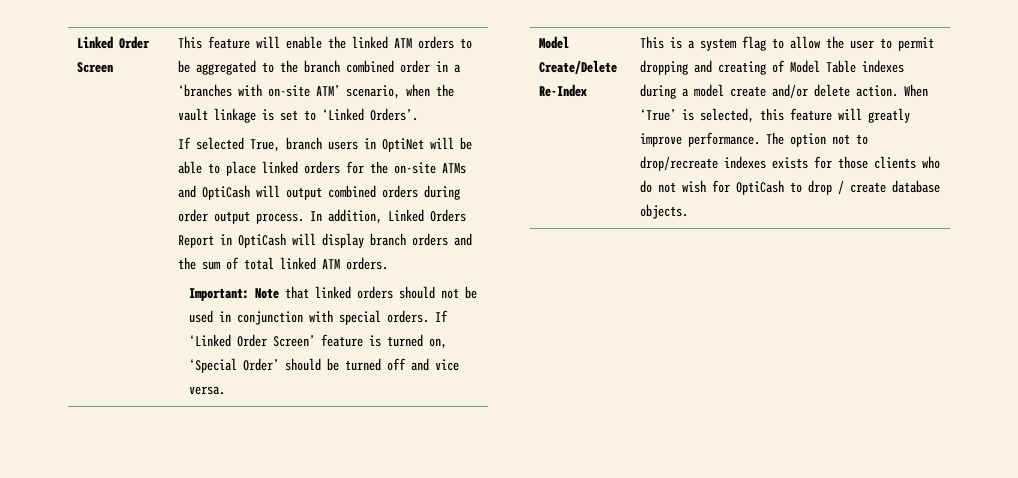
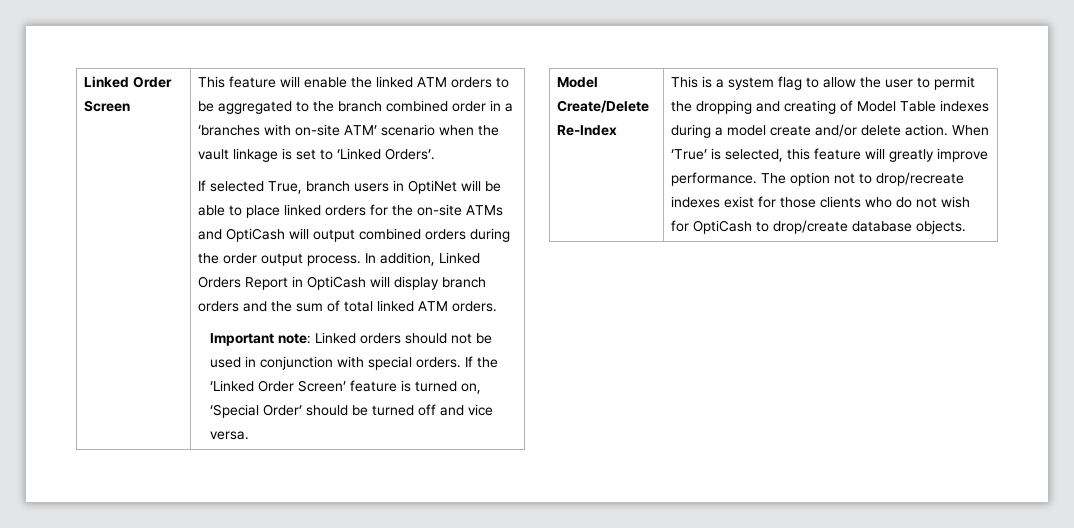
- This feature will enable the linked ATM orders to be aggregated to the branch combined order in a ‘branches with on-site ATM’ scenario, when the vault linkage is set to ‘Linked Orders’.
+ This feature will enable the linked ATM orders to be aggregated to the branch combined order in a ‘branches with on-site ATM’ scenario when the vault linkage is set to ‘Linked Orders’.
- If selected True, branch users in OptiNet will be able to place linked orders for the on-site ATMs and OptiCash will output combined orders during order output process.
+ If selected True, branch users in OptiNet will be able to place linked orders for the on-site ATMs and OptiCash will output combined orders during the order output process.
- Important: Note that linked orders should not be used in conjunction with special orders.
+ Important note: Linked orders should not be used in conjunction with special orders.
- If ‘Linked Order Screen’ feature is turned on, ‘Special Order’ should be turned off and vice versa.
+ If the ‘Linked Order Screen’ feature is turned on, ‘Special Order’ should be turned off and vice versa.
- This is a system flag to allow the user to permit dropping and creating of Model Table indexes during a model create and/or delete action.
+ This is a system flag to allow the user to permit the dropping and creating of Model Table indexes during a model create and/or delete action.
- The option not to drop/recreate indexes exists for those clients who do not wish for OptiCash to drop / create database objects.
+ The option not to drop/recreate indexes exist for those clients who do not wish for OptiCash to drop/create database objects.

